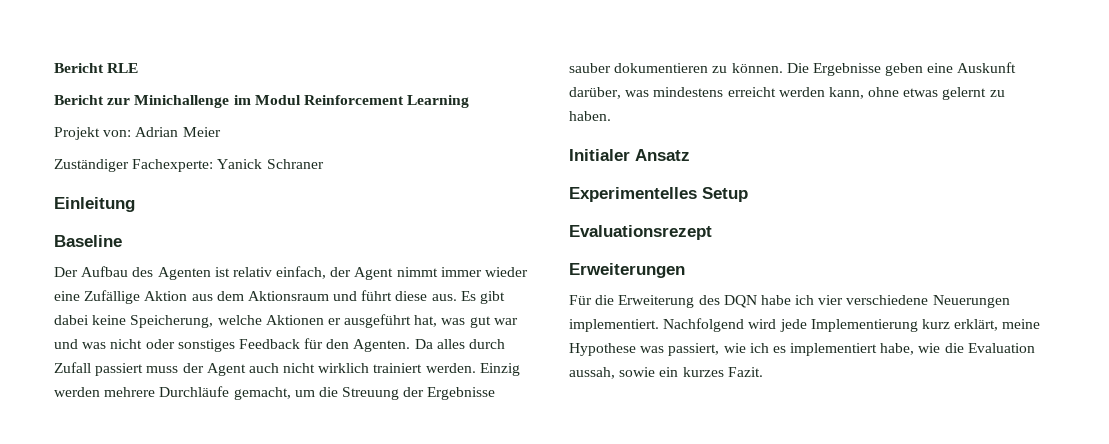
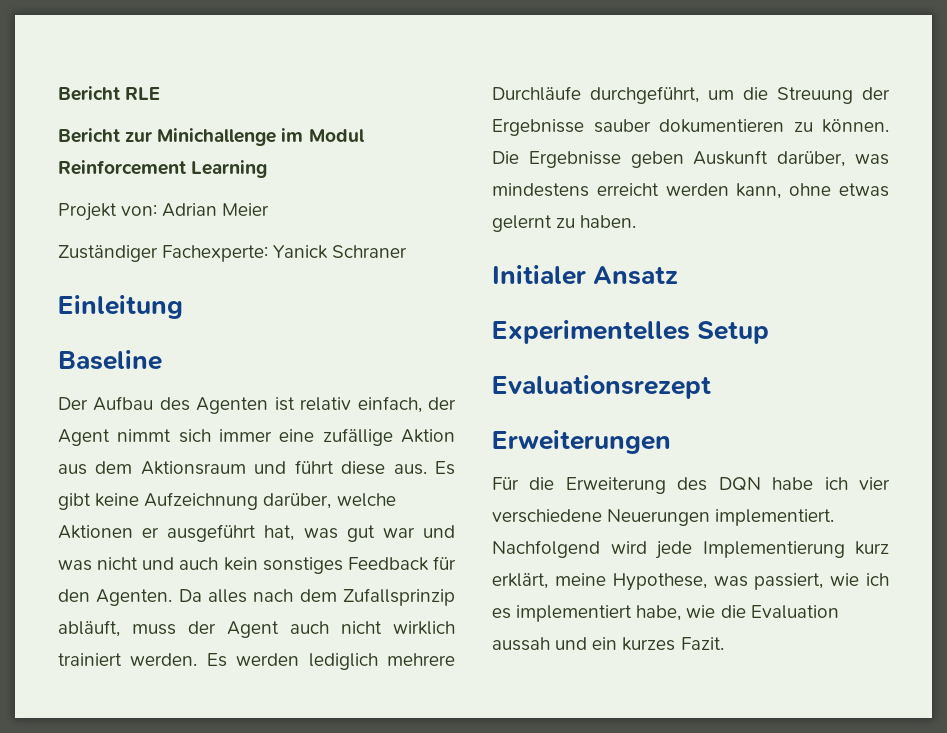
- Der Aufbau des Agenten ist relativ einfach, der Agent nimmt immer wieder eine Zufällige Aktion aus dem Aktionsraum und führt diese aus.
+ Der Aufbau des Agenten ist relativ einfach, der Agent nimmt sich immer eine zufällige Aktion aus dem Aktionsraum und führt diese aus.
- Es gibt dabei keine Speicherung, welche Aktionen er ausgeführt hat, was gut war und was nicht oder sonstiges Feedback für den Agenten.
+ Es gibt keine Aufzeichnung darüber, welche Aktionen er ausgeführt hat, was gut war und was nicht und auch kein sonstiges Feedback für den Agenten.
- Da alles durch Zufall passiert muss der Agent auch nicht wirklich trainiert werden.
+ Da alles nach dem Zufallsprinzip abläuft, muss der Agent auch nicht wirklich trainiert werden.
- Einzig werden mehrere Durchläufe gemacht, um die Streuung der Ergebnisse sauber dokumentieren zu können.
+ Es werden lediglich mehrere Durchläufe durchgeführt, um die Streuung der Ergebnisse sauber dokumentieren zu können.
- Die Ergebnisse geben eine Auskunft darüber, was mindestens erreicht werden kann, ohne etwas gelernt zu haben.
+ Die Ergebnisse geben Auskunft darüber, was mindestens erreicht werden kann, ohne etwas gelernt zu haben.
- Nachfolgend wird jede Implementierung kurz erklärt, meine Hypothese was passiert, wie ich es implementiert habe, wie die Evaluation aussah, sowie ein kurzes Fazit.
+ Nachfolgend wird jede Implementierung kurz erklärt, meine Hypothese, was passiert, wie ich es implementiert habe, wie die Evaluation aussah und ein kurzes Fazit.

